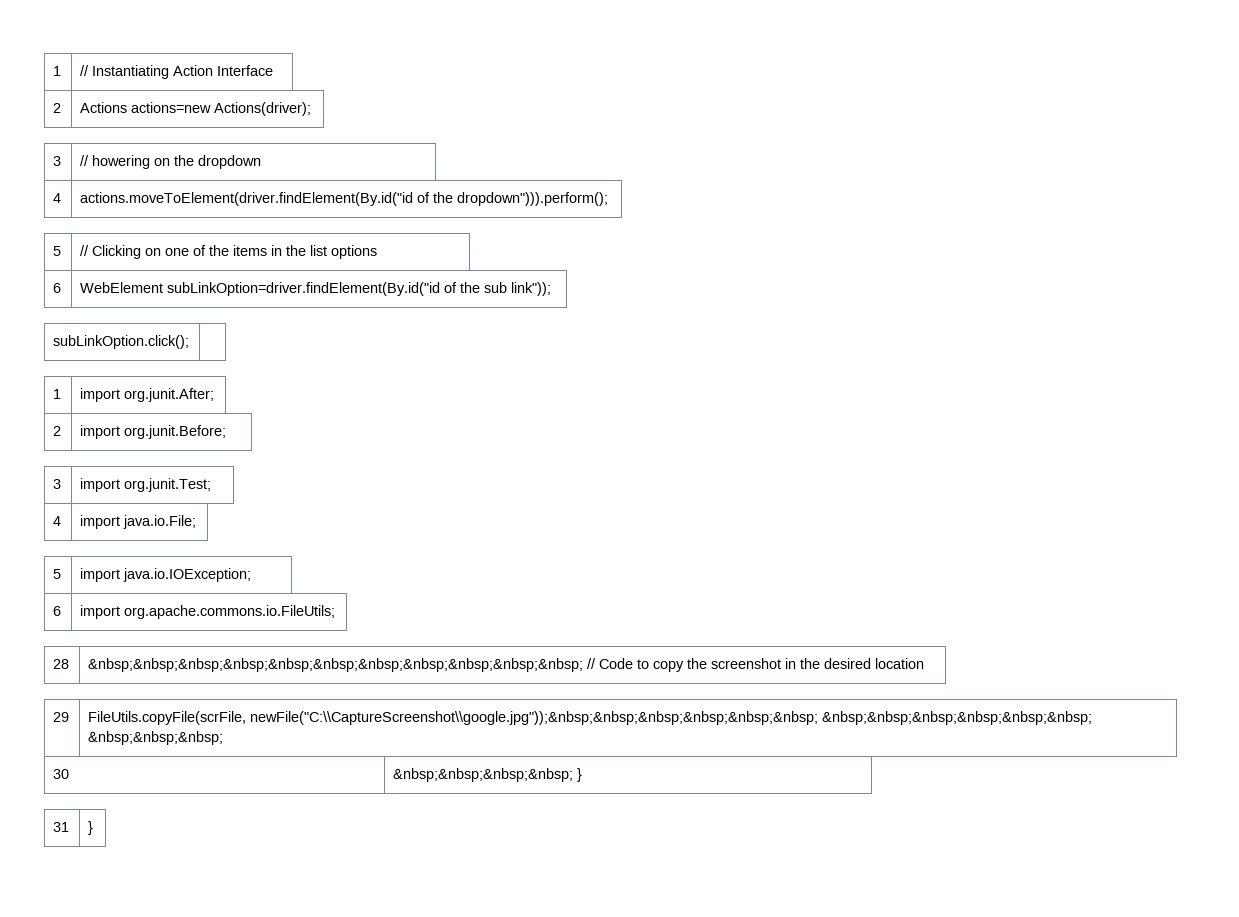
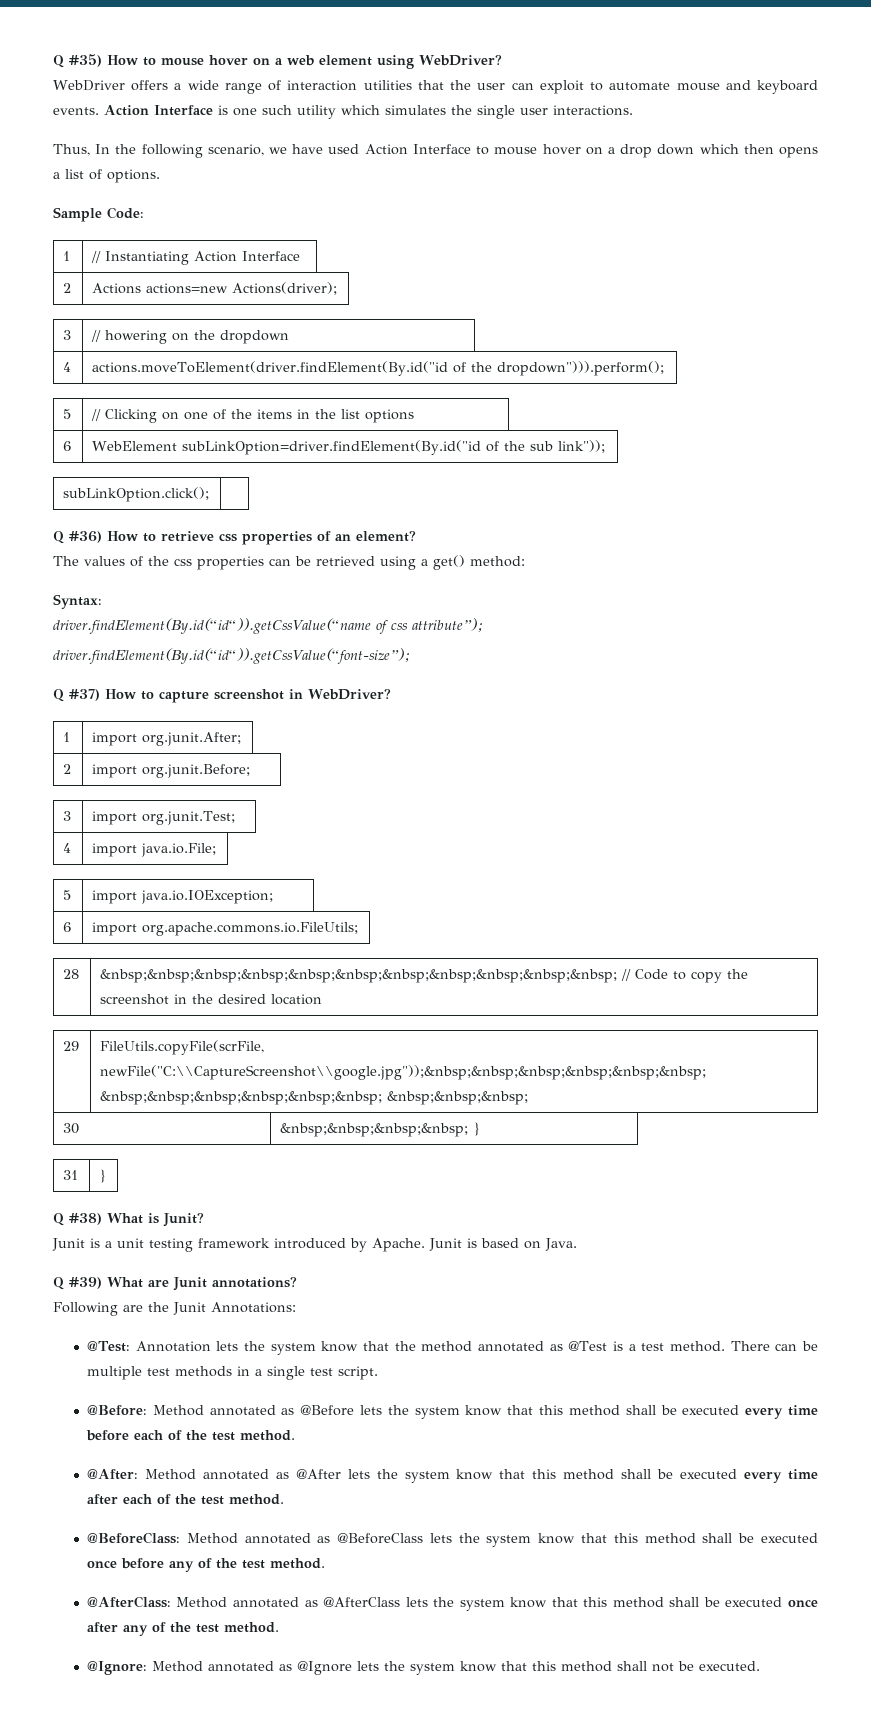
+ Q #35) How to mouse hover on a web element using WebDriver?
+ WebDriver offers a wide range of interaction utilities that the user can exploit to automate mouse and keyboard events. Action Interface is one such utility which simulates the single user interactions.
+ Thus, In the following scenario, we have used Action Interface to mouse hover on a drop down which then opens a list of options.
+ Sample Code:
+ Q #36) How to retrieve css properties of an element?
+ The values of the css properties can be retrieved using a get() method:
+ Syntax:
+ driver.findElement(By.id(“id“)).getCssValue(“name of css attribute”);
+ driver.findElement(By.id(“id“)).getCssValue(“font-size”);
+ Q #37) How to capture screenshot in WebDriver?
+ Q #38) What is Junit?
+ Junit is a unit testing framework introduced by Apache. Junit is based on Java.
+ Q #39) What are Junit annotations?
+ Following are the Junit Annotations:
+ @Test: Annotation lets the system know that the method annotated as @Test is a test method. There can be multiple test methods in a single test script.
+ @Before: Method annotated as @Before lets the system know that this method shall be executed every time before each of the test method.
+ @After: Method annotated as @After lets the system know that this method shall be executed every time after each of the test method.
+ @BeforeClass: Method annotated as @BeforeClass lets the system know that this method shall be executed once before any of the test method.
+ @AfterClass: Method annotated as @AfterClass lets the system know that this method shall be executed once after any of the test method.
+ @Ignore: Method annotated as @Ignore lets the system know that this method shall not be executed.

